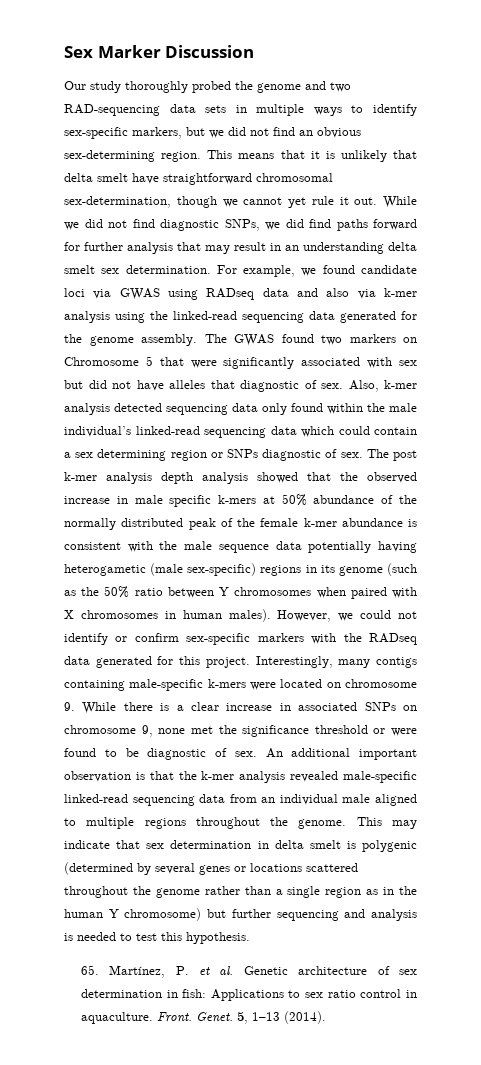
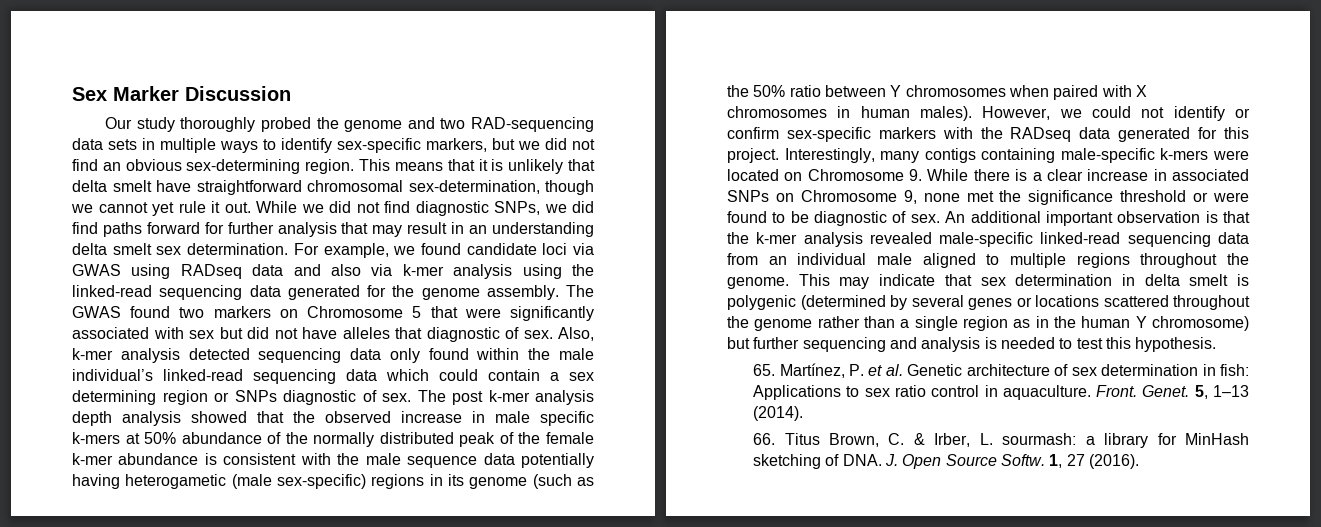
- Interestingly, many contigs containing male-specific k-mers were located on chromosome 9. While there is a clear increase in associated SNPs on chromosome 9, none met the significance threshold or were found to be diagnostic of sex.
+ Interestingly, many contigs containing male-specific k-mers were located on Chromosome 9. While there is a clear increase in associated SNPs on Chromosome 9, none met the significance threshold or were found to be diagnostic of sex.
+ 66. Titus Brown, C. & Irber, L. sourmash: a library for MinHash sketching of DNA. J. Open Source Softw. 1, 27 (2016).

